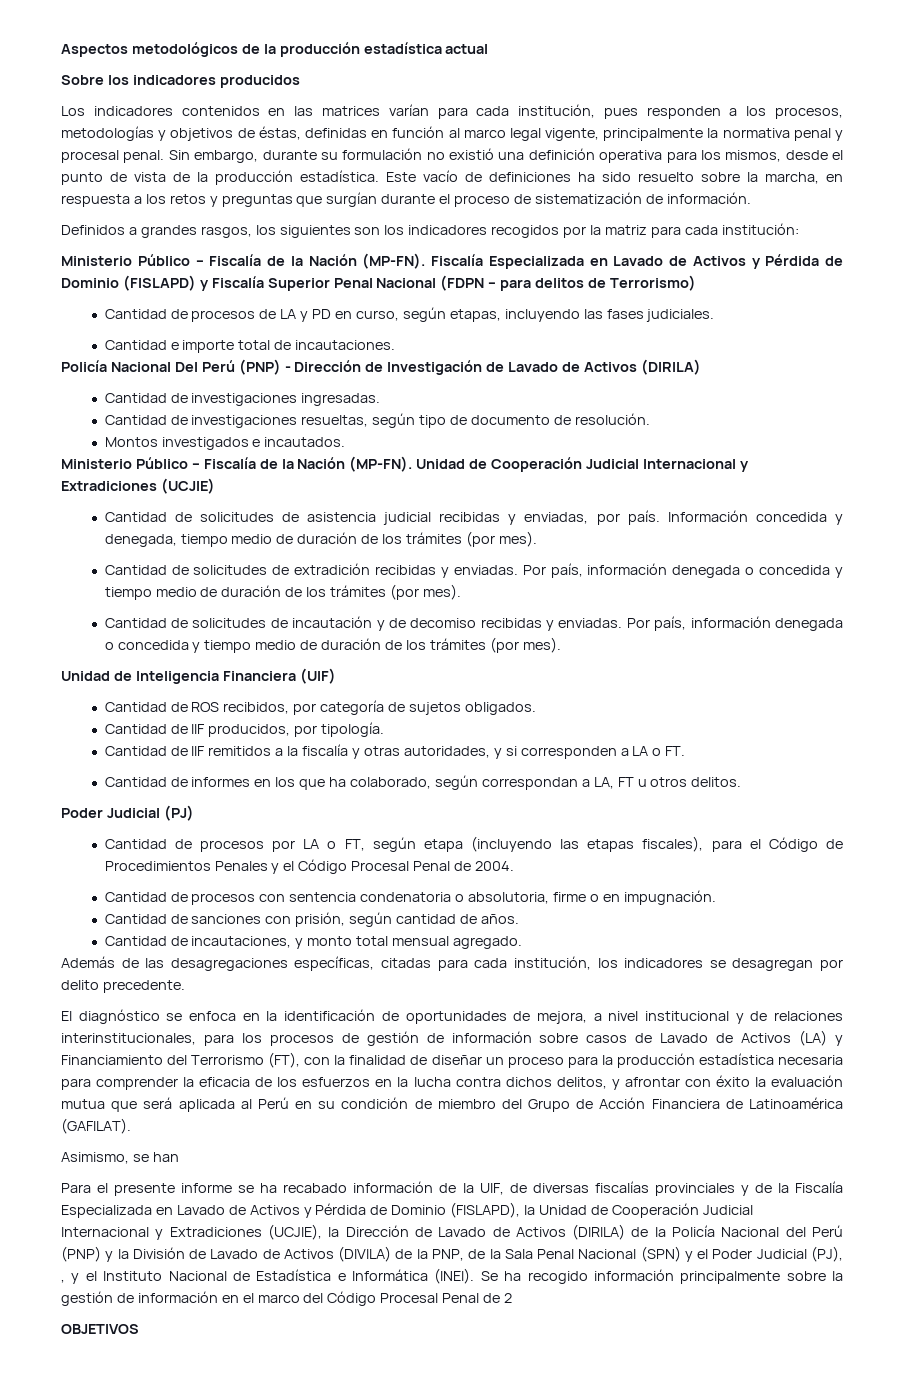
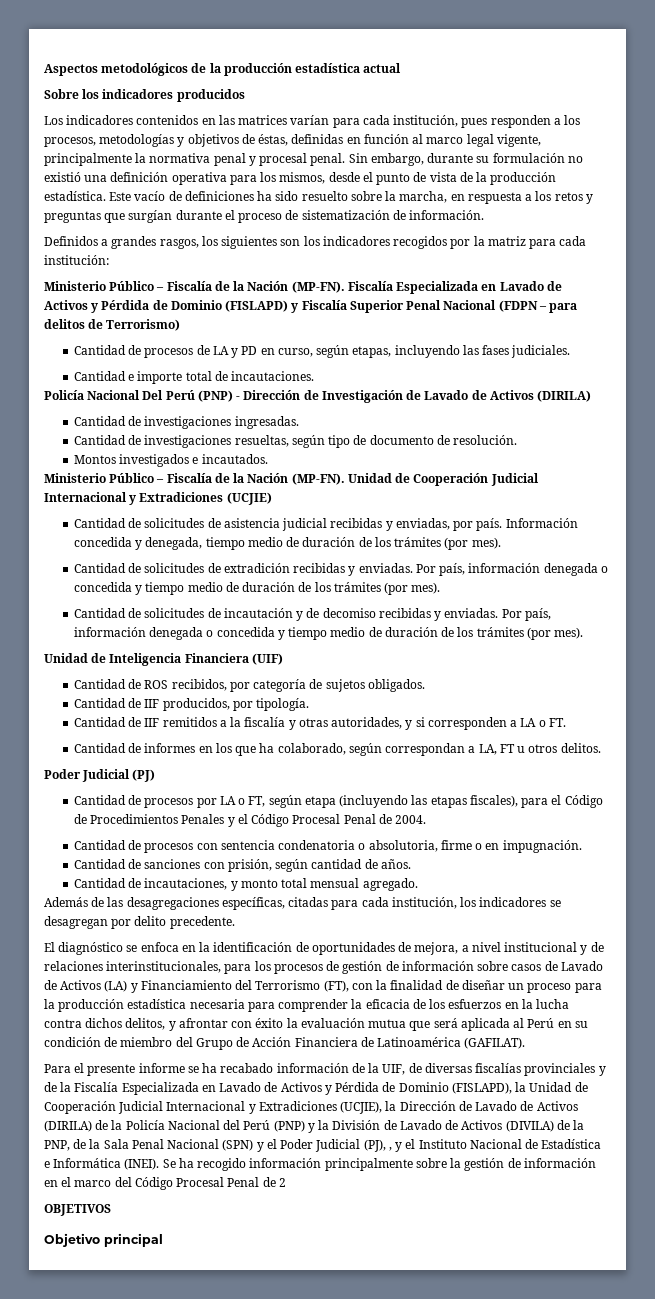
- Asimismo, se han
+ Objetivo principal

